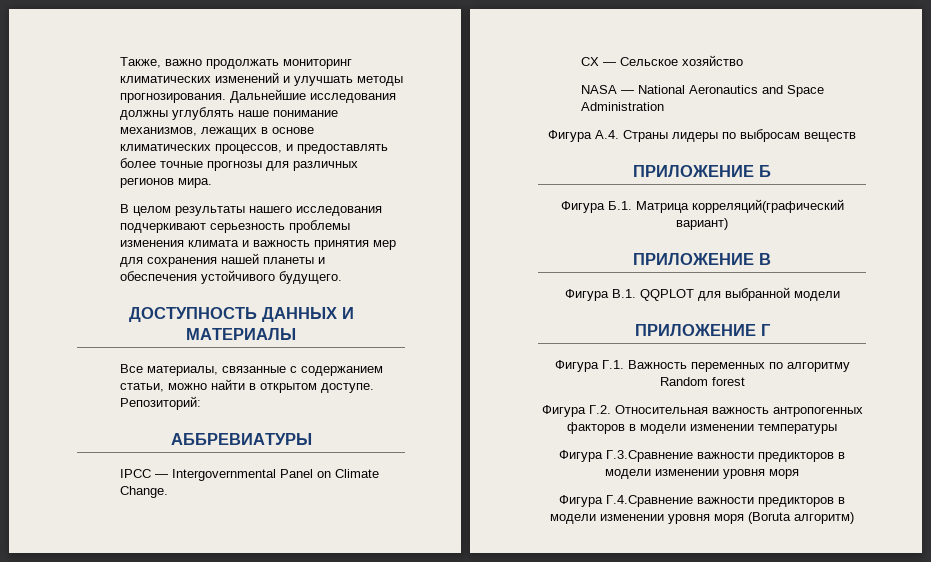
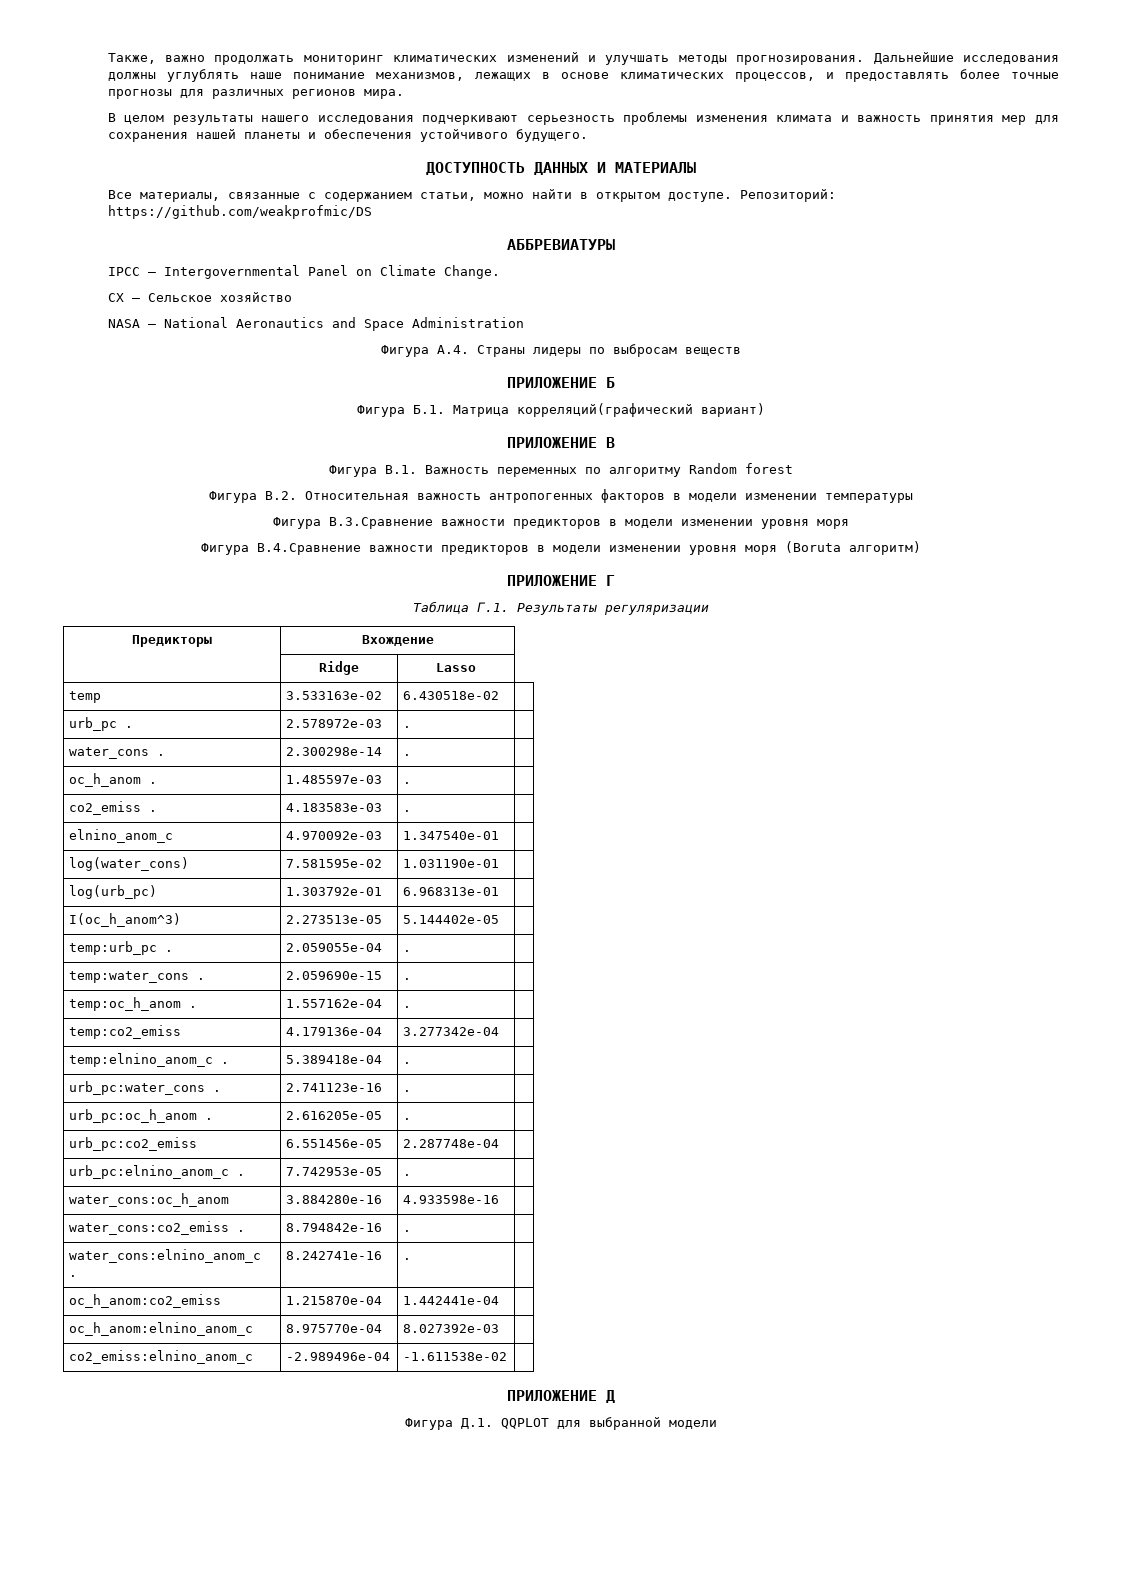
- Репозиторий:
+ Репозиторий: https://github.com/weakprofmic/DS
- Фигура В.1. QQPLOT для выбранной модели
- ПРИЛОЖЕНИE Г
- Фигура Г.1. Важность переменных по алгоритму Random forest
+ Фигура В.1. Важность переменных по алгоритму Random forest
- Фигура Г.2. Относительная важность антропогенных факторов в модели изменении температуры
+ Фигура В.2. Относительная важность антропогенных факторов в модели изменении температуры
- Фигура Г.3.Сравнение важности предикторов в модели изменении уровня моря
+ Фигура В.3.Сравнение важности предикторов в модели изменении уровня моря
- Фигура Г.4.Сравнение важности предикторов в модели изменении уровня моря (Boruta алгоритм)
+ Фигура В.4.Сравнение важности предикторов в модели изменении уровня моря (Boruta алгоритм)
+ ПРИЛОЖЕНИE Г
+ Таблица Г.1. Результаты регуляризации
+ Предикторы | Вхождение
+ | Ridge | Lasso
+ temp | 3.533163e-02 | 6.430518e-02 |
+ urb_pc . | 2.578972e-03 | . |
+ water_cons . | 2.300298e-14 | . |
+ oc_h_anom . | 1.485597e-03 | . |
+ co2_emiss . | 4.183583e-03 | . |
+ elnino_anom_c | 4.970092e-03 | 1.347540e-01 |
+ log(water_cons) | 7.581595e-02 | 1.031190e-01 |
+ log(urb_pc) | 1.303792e-01 | 6.968313e-01 |
+ I(oc_h_anom^3) | 2.273513e-05 | 5.144402e-05 |
+ temp:urb_pc . | 2.059055e-04 | . |
+ temp:water_cons . | 2.059690e-15 | . |
+ temp:oc_h_anom . | 1.557162e-04 | . |
+ temp:co2_emiss | 4.179136e-04 | 3.277342e-04 |
+ temp:elnino_anom_c . | 5.389418e-04 | . |
+ urb_pc:water_cons . | 2.741123e-16 | . |
+ urb_pc:oc_h_anom . | 2.616205e-05 | . |
+ urb_pc:co2_emiss | 6.551456e-05 | 2.287748e-04 |
+ urb_pc:elnino_anom_c . | 7.742953e-05 | . |
+ water_cons:oc_h_anom | 3.884280e-16 | 4.933598e-16 |
+ water_cons:co2_emiss . | 8.794842e-16 | . |
+ water_cons:elnino_anom_c . | 8.242741e-16 | . |
+ oc_h_anom:co2_emiss | 1.215870e-04 | 1.442441e-04 |
+ oc_h_anom:elnino_anom_c | 8.975770e-04 | 8.027392e-03 |
+ co2_emiss:elnino_anom_c | -2.989496e-04 | -1.611538e-02 |
+ ПРИЛОЖЕНИE Д
+ Фигура Д.1. QQPLOT для выбранной модели

